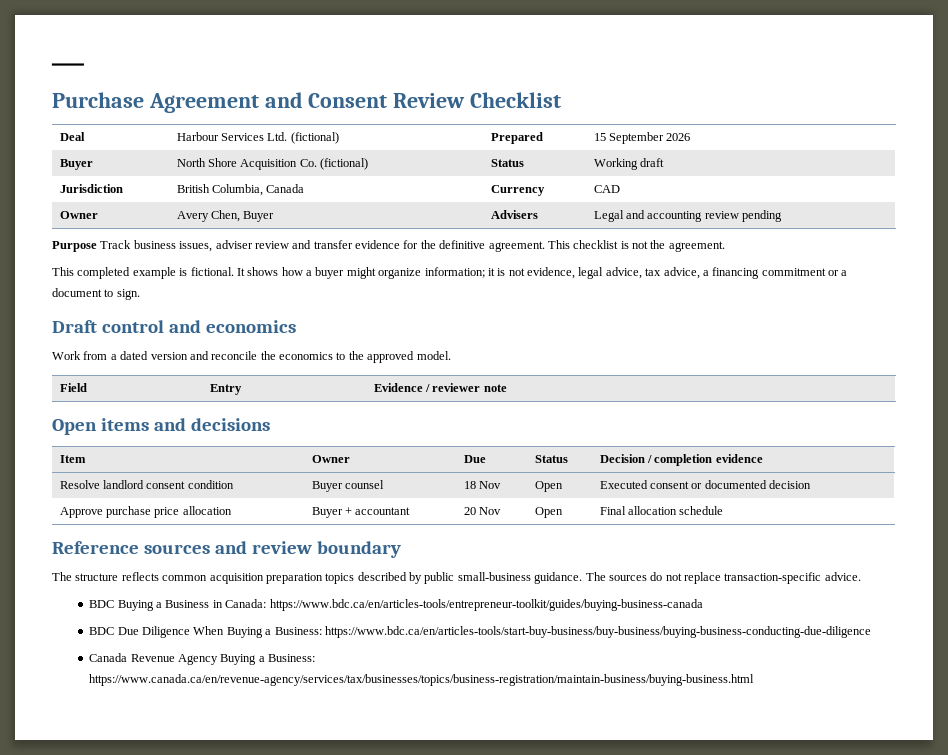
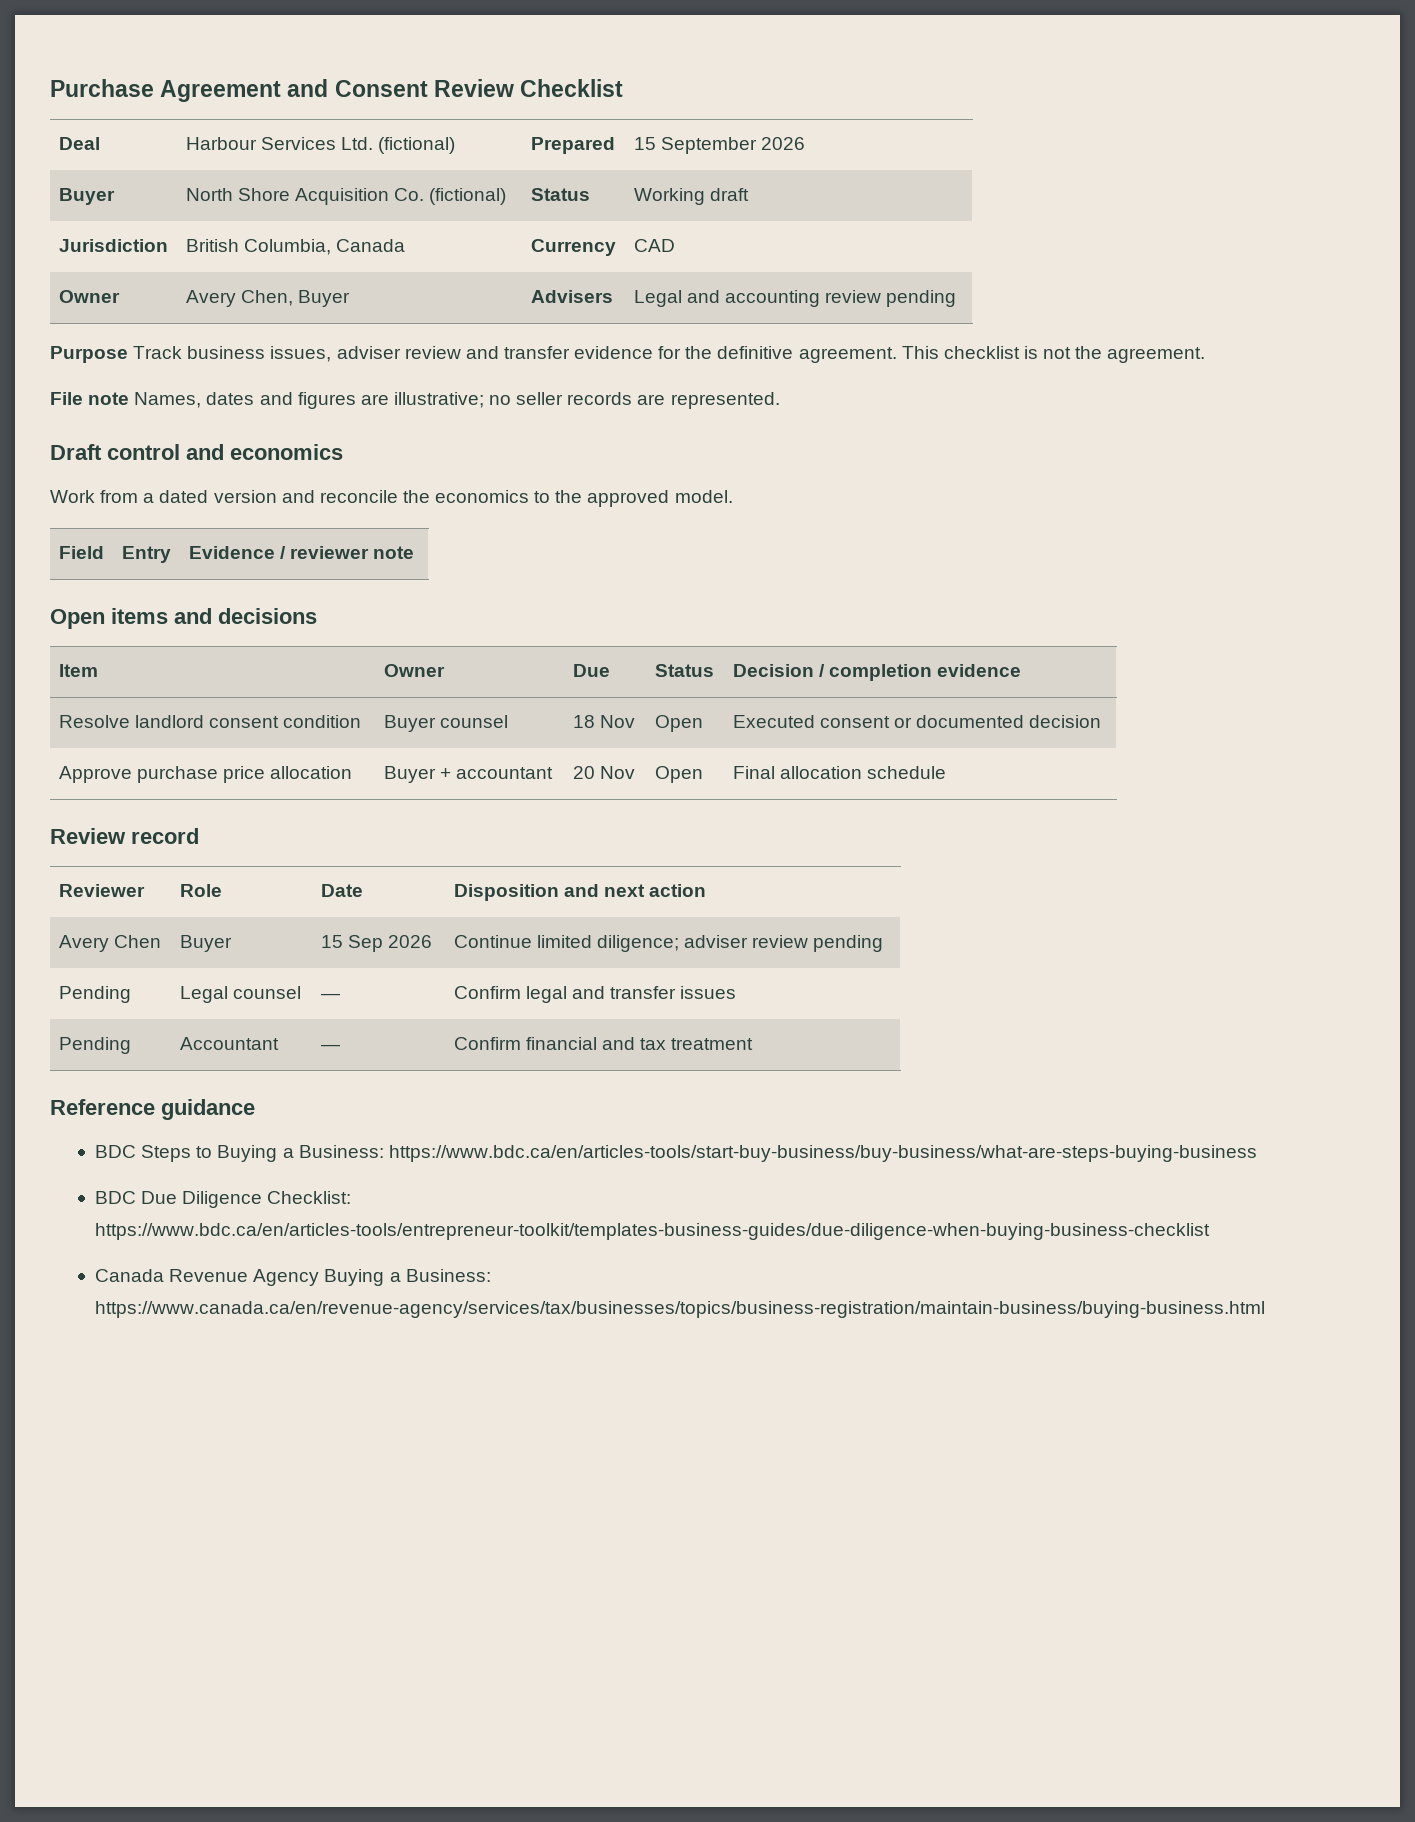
- ━━━━
- This completed example is fictional. It shows how a buyer might organize information; it is not evidence, legal advice, tax advice, a financing commitment or a document to sign.
+ File note Names, dates and figures are illustrative; no seller records are represented.
- Reference sources and review boundary
- The structure reflects common acquisition preparation topics described by public small-business guidance. The sources do not replace transaction-specific advice.
- BDC Buying a Business in Canada: https://www.bdc.ca/en/articles-tools/entrepreneur-toolkit/guides/buying-business-canada
- BDC Due Diligence When Buying a Business: https://www.bdc.ca/en/articles-tools/start-buy-business/buy-business/buying-business-conducting-due-diligence
+ Review record
+ Reviewer | Role | Date | Disposition and next action
+ Avery Chen | Buyer | 15 Sep 2026 | Continue limited diligence; adviser review pending
+ Pending | Legal counsel | — | Confirm legal and transfer issues
+ Pending | Accountant | — | Confirm financial and tax treatment
+ Reference guidance
+ BDC Steps to Buying a Business: https://www.bdc.ca/en/articles-tools/start-buy-business/buy-business/what-are-steps-buying-business
+ BDC Due Diligence Checklist: https://www.bdc.ca/en/articles-tools/entrepreneur-toolkit/templates-business-guides/due-diligence-when-buying-business-checklist

